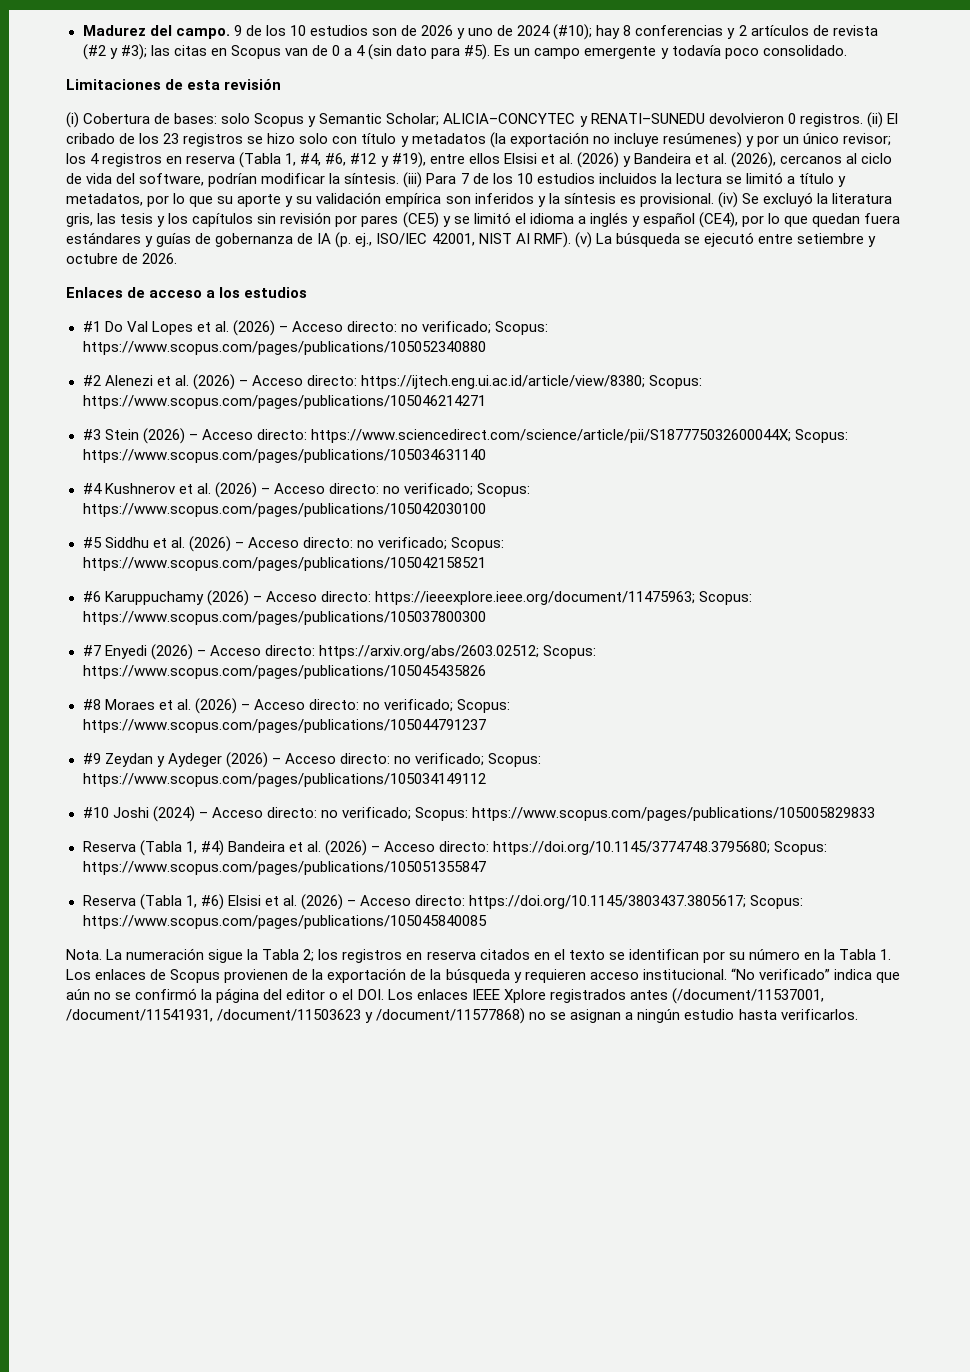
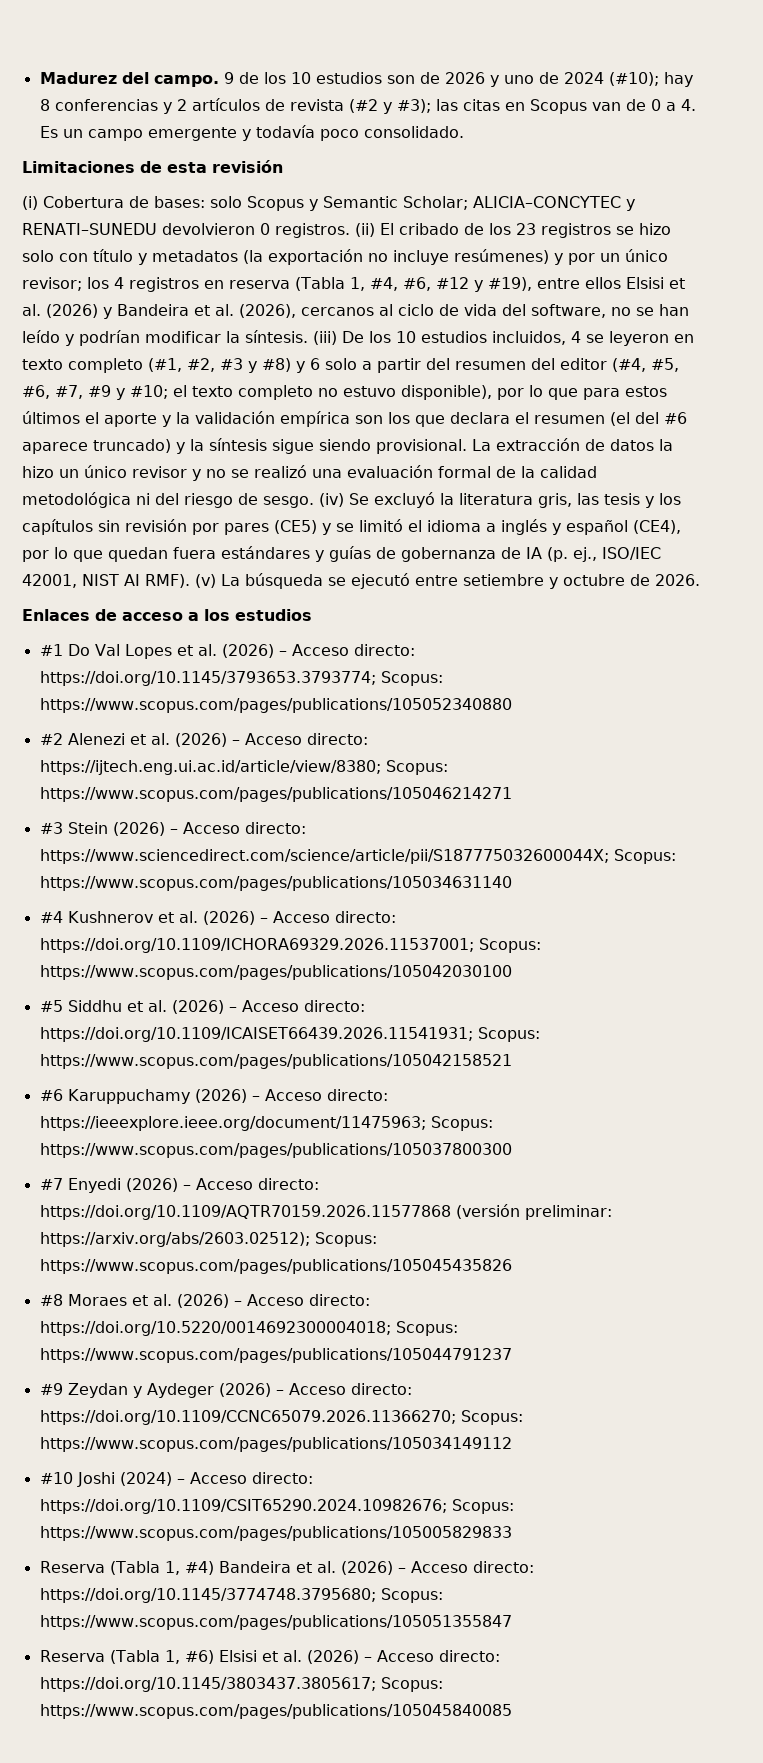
- 9 de los 10 estudios son de 2026 y uno de 2024 (#10); hay 8 conferencias y 2 artículos de revista (#2 y #3); las citas en Scopus van de 0 a 4 (sin dato para #5). Es un campo emergente y todavía poco consolidado.
+ 9 de los 10 estudios son de 2026 y uno de 2024 (#10); hay 8 conferencias y 2 artículos de revista (#2 y #3); las citas en Scopus van de 0 a 4. Es un campo emergente y todavía poco consolidado.
- (ii) El cribado de los 23 registros se hizo solo con título y metadatos (la exportación no incluye resúmenes) y por un único revisor; los 4 registros en reserva (Tabla 1, #4, #6, #12 y #19), entre ellos Elsisi et al. (2026) y Bandeira et al. (2026), cercanos al ciclo de vida del software, podrían modificar la síntesis.
+ (ii) El cribado de los 23 registros se hizo solo con título y metadatos (la exportación no incluye resúmenes) y por un único revisor; los 4 registros en reserva (Tabla 1, #4, #6, #12 y #19), entre ellos Elsisi et al. (2026) y Bandeira et al. (2026), cercanos al ciclo de vida del software, no se han leído y podrían modificar la síntesis.
- (iii) Para 7 de los 10 estudios incluidos la lectura se limitó a título y metadatos, por lo que su aporte y su validación empírica son inferidos y la síntesis es provisional.
+ (iii) De los 10 estudios incluidos, 4 se leyeron en texto completo (#1, #2, #3 y #8) y 6 solo a partir del resumen del editor (#4, #5, #6, #7, #9 y #10; el texto completo no estuvo disponible), por lo que para estos últimos el aporte y la validación empírica son los que declara el resumen (el del #6 aparece truncado) y la síntesis sigue siendo provisional. La extracción de datos la hizo un único revisor y no se realizó una evaluación formal de la calidad metodológica ni del riesgo de sesgo.
- #1 Do Val Lopes et al. (2026) – Acceso directo: no verificado; Scopus: https://www.scopus.com/pages/publications/105052340880
+ #1 Do Val Lopes et al. (2026) – Acceso directo: https://doi.org/10.1145/3793653.3793774; Scopus: https://www.scopus.com/pages/publications/105052340880
- #4 Kushnerov et al. (2026) – Acceso directo: no verificado; Scopus: https://www.scopus.com/pages/publications/105042030100
+ #4 Kushnerov et al. (2026) – Acceso directo: https://doi.org/10.1109/ICHORA69329.2026.11537001; Scopus: https://www.scopus.com/pages/publications/105042030100
- #5 Siddhu et al. (2026) – Acceso directo: no verificado; Scopus: https://www.scopus.com/pages/publications/105042158521
+ #5 Siddhu et al. (2026) – Acceso directo: https://doi.org/10.1109/ICAISET66439.2026.11541931; Scopus: https://www.scopus.com/pages/publications/105042158521
- #7 Enyedi (2026) – Acceso directo: https://arxiv.org/abs/2603.02512; Scopus: https://www.scopus.com/pages/publications/105045435826
+ #7 Enyedi (2026) – Acceso directo: https://doi.org/10.1109/AQTR70159.2026.11577868 (versión preliminar: https://arxiv.org/abs/2603.02512); Scopus: https://www.scopus.com/pages/publications/105045435826
- #8 Moraes et al. (2026) – Acceso directo: no verificado; Scopus: https://www.scopus.com/pages/publications/105044791237
+ #8 Moraes et al. (2026) – Acceso directo: https://doi.org/10.5220/0014692300004018; Scopus: https://www.scopus.com/pages/publications/105044791237
- #9 Zeydan y Aydeger (2026) – Acceso directo: no verificado; Scopus: https://www.scopus.com/pages/publications/105034149112
+ #9 Zeydan y Aydeger (2026) – Acceso directo: https://doi.org/10.1109/CCNC65079.2026.11366270; Scopus: https://www.scopus.com/pages/publications/105034149112
- #10 Joshi (2024) – Acceso directo: no verificado; Scopus: https://www.scopus.com/pages/publications/105005829833
+ #10 Joshi (2024) – Acceso directo: https://doi.org/10.1109/CSIT65290.2024.10982676; Scopus: https://www.scopus.com/pages/publications/105005829833
- Nota. La numeración sigue la Tabla 2; los registros en reserva citados en el texto se identifican por su número en la Tabla 1. Los enlaces de Scopus provienen de la exportación de la búsqueda y requieren acceso institucional. “No verificado” indica que aún no se confirmó la página del editor o el DOI. Los enlaces IEEE Xplore registrados antes (/document/11537001, /document/11541931, /document/11503623 y /document/11577868) no se asignan a ningún estudio hasta verificarlos.

